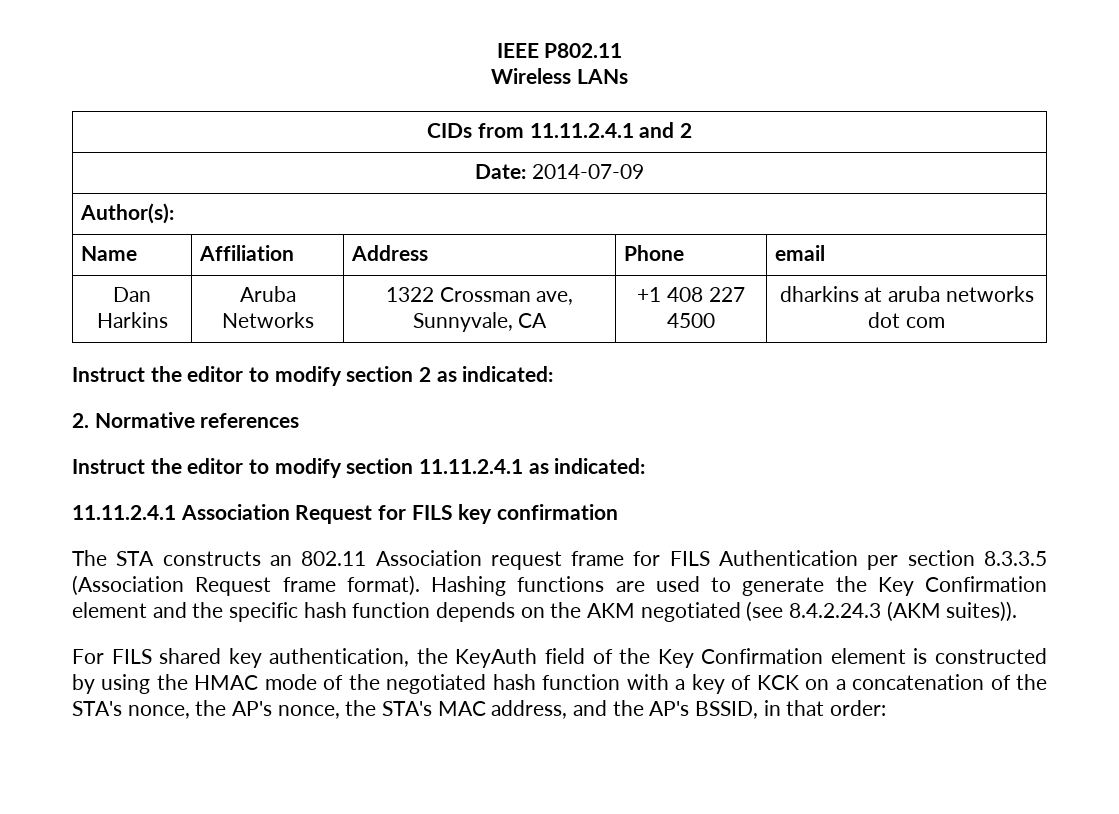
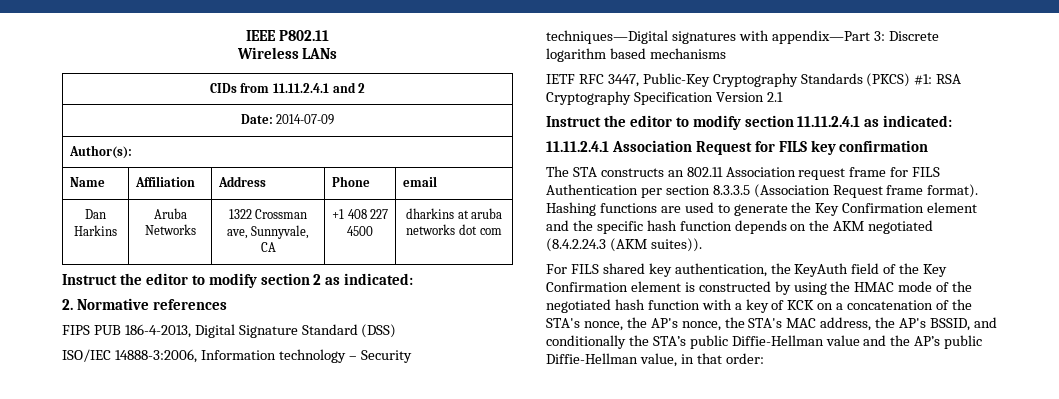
+ FIPS PUB 186-4-2013, Digital Signature Standard (DSS)
+ ISO/IEC 14888-3:2006, Information technology – Security techniques—Digital signatures with appendix—Part 3: Discrete logarithm based mechanisms
+ IETF RFC 3447, Public-Key Cryptography Standards (PKCS) #1: RSA Cryptography Specification Version 2.1
- Hashing functions are used to generate the Key Confirmation element and the specific hash function depends on the AKM negotiated (see 8.4.2.24.3 (AKM suites)).
+ Hashing functions are used to generate the Key Confirmation element and the specific hash function depends on the AKM negotiated (8.4.2.24.3 (AKM suites)).
- For FILS shared key authentication, the KeyAuth field of the Key Confirmation element is constructed by using the HMAC mode of the negotiated hash function with a key of KCK on a concatenation of the STA's nonce, the AP's nonce, the STA's MAC address, and the AP's BSSID, in that order:
+ For FILS shared key authentication, the KeyAuth field of the Key Confirmation element is constructed by using the HMAC mode of the negotiated hash function with a key of KCK on a concatenation of the STA's nonce, the AP's nonce, the STA's MAC address, the AP's BSSID, and conditionally the STA’s public Diffie-Hellman value and the AP’s public Diffie-Hellman value, in that order:

